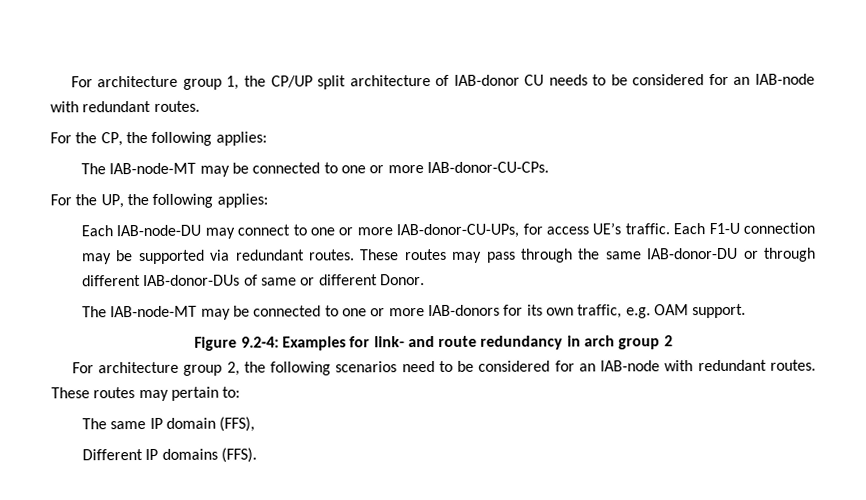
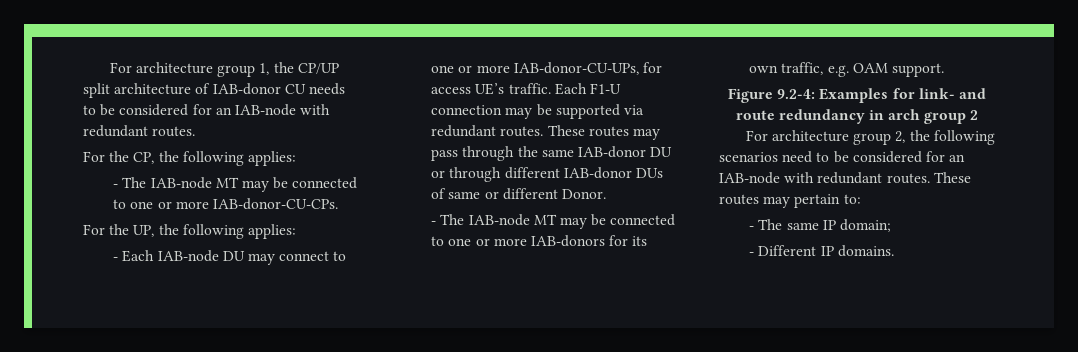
- The IAB-node-MT may be connected to one or more IAB-donor-CU-CPs.
+ - The IAB-node MT may be connected to one or more IAB-donor-CU-CPs.
- Each IAB-node-DU may connect to one or more IAB-donor-CU-UPs, for access UE’s traffic.
+ - Each IAB-node DU may connect to one or more IAB-donor-CU-UPs, for access UE’s traffic.
- These routes may pass through the same IAB-donor-DU or through different IAB-donor-DUs of same or different Donor.
+ These routes may pass through the same IAB-donor DU or through different IAB-donor DUs of same or different Donor.
- The IAB-node-MT may be connected to one or more IAB-donors for its own traffic, e.g. OAM support.
+ - The IAB-node MT may be connected to one or more IAB-donors for its own traffic, e.g. OAM support.
- The same IP domain (FFS),
- Different IP domains (FFS).
+ - The same IP domain;
+ - Different IP domains.

